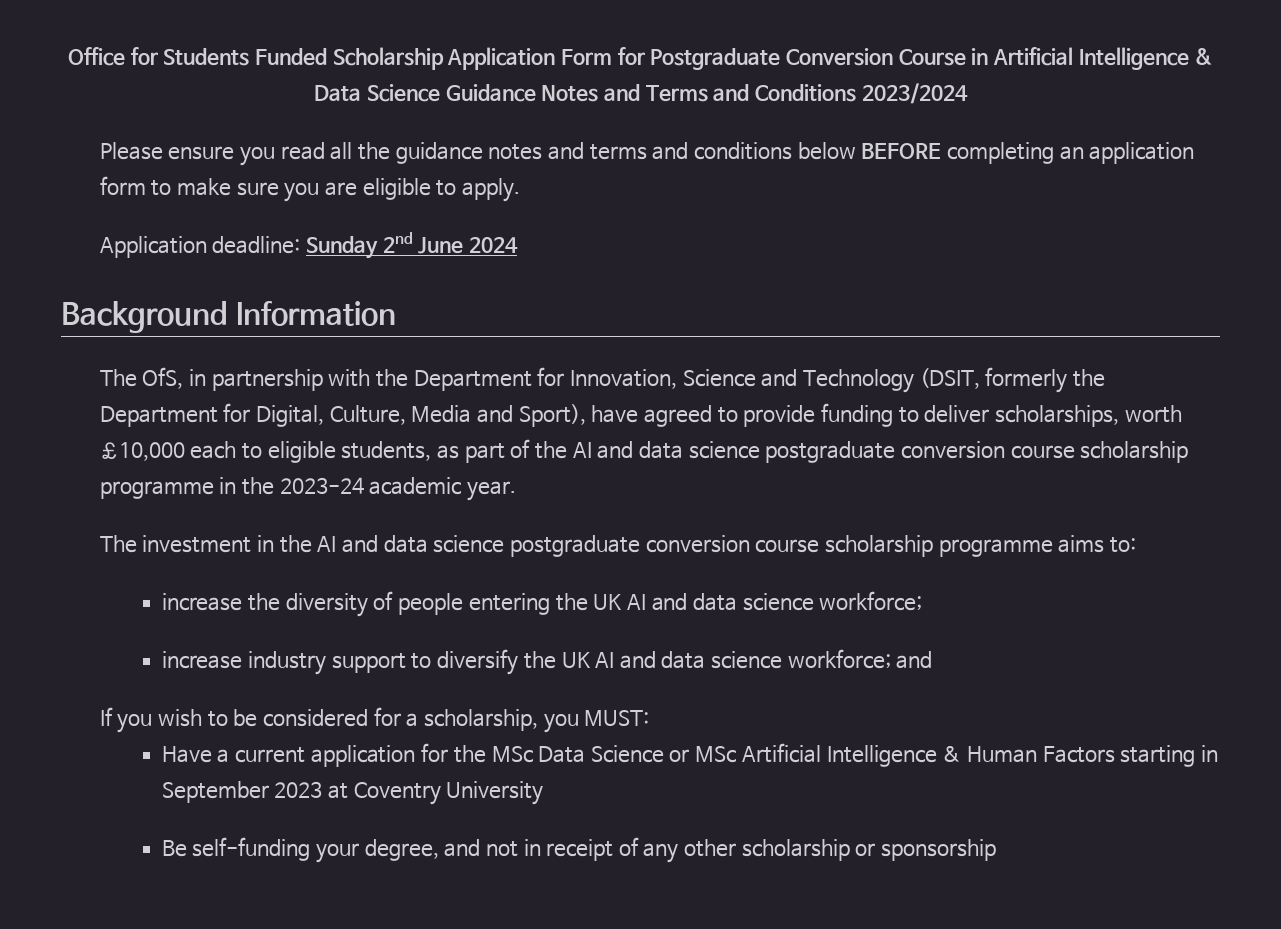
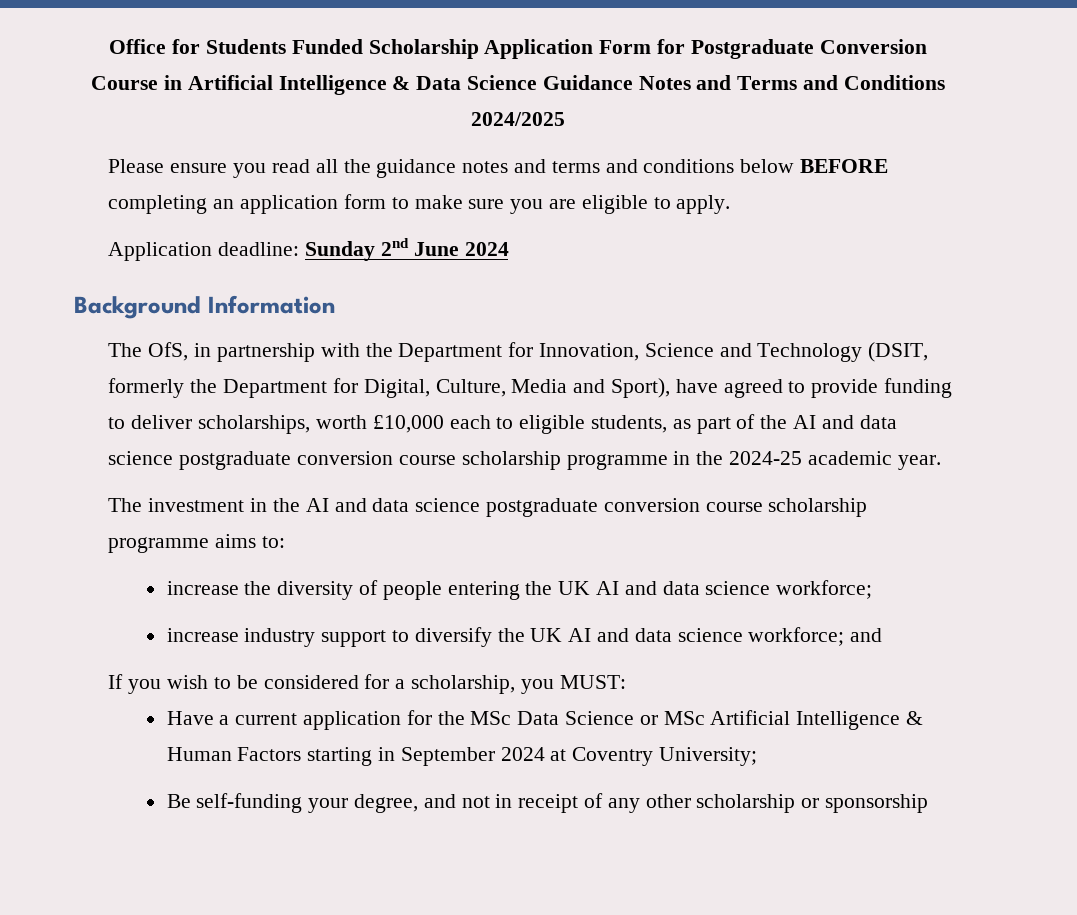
- Office for Students Funded Scholarship Application Form for Postgraduate Conversion Course in Artificial Intelligence & Data Science Guidance Notes and Terms and Conditions 2023/2024
+ Office for Students Funded Scholarship Application Form for Postgraduate Conversion Course in Artificial Intelligence & Data Science Guidance Notes and Terms and Conditions 2024/2025
- The OfS, in partnership with the Department for Innovation, Science and Technology (DSIT, formerly the Department for Digital, Culture, Media and Sport), have agreed to provide funding to deliver scholarships, worth £10,000 each to eligible students, as part of the AI and data science postgraduate conversion course scholarship programme in the 2023-24 academic year.
+ The OfS, in partnership with the Department for Innovation, Science and Technology (DSIT, formerly the Department for Digital, Culture, Media and Sport), have agreed to provide funding to deliver scholarships, worth £10,000 each to eligible students, as part of the AI and data science postgraduate conversion course scholarship programme in the 2024-25 academic year.
- Have a current application for the MSc Data Science or MSc Artificial Intelligence & Human Factors starting in September 2023 at Coventry University
+ Have a current application for the MSc Data Science or MSc Artificial Intelligence & Human Factors starting in September 2024 at Coventry University;

